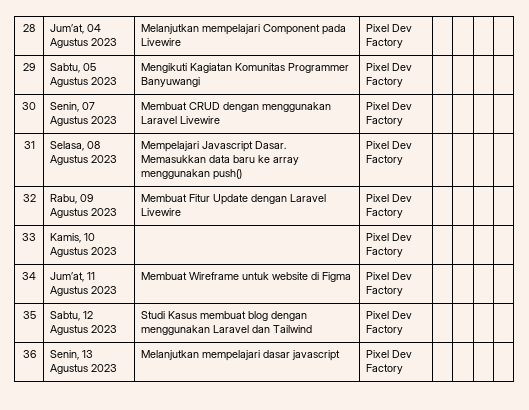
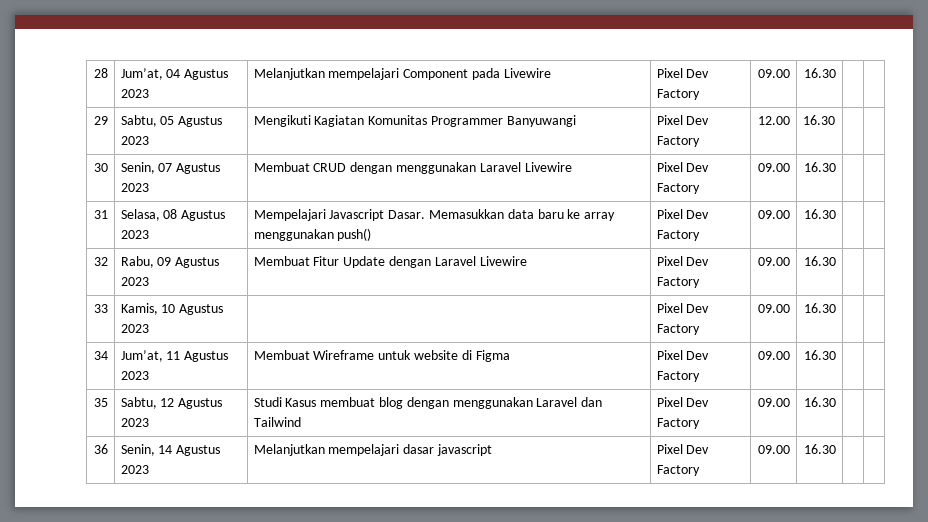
- 28 | Jum’at, 04 Agustus 2023 | Melanjutkan mempelajari Component pada Livewire | Pixel Dev Factory | | | |
+ 28 | Jum’at, 04 Agustus 2023 | Melanjutkan mempelajari Component pada Livewire | Pixel Dev Factory | 09.00 | 16.30 | |
- 29 | Sabtu, 05 Agustus 2023 | Mengikuti Kagiatan Komunitas Programmer Banyuwangi | Pixel Dev Factory | | | |
+ 29 | Sabtu, 05 Agustus 2023 | Mengikuti Kagiatan Komunitas Programmer Banyuwangi | Pixel Dev Factory | 12.00 | 16.30 | |
- 30 | Senin, 07 Agustus 2023 | Membuat CRUD dengan menggunakan Laravel Livewire | Pixel Dev Factory | | | |
+ 30 | Senin, 07 Agustus 2023 | Membuat CRUD dengan menggunakan Laravel Livewire | Pixel Dev Factory | 09.00 | 16.30 | |
- 31 | Selasa, 08 Agustus 2023 | Mempelajari Javascript Dasar. Memasukkan data baru ke array menggunakan push() | Pixel Dev Factory | | | |
+ 31 | Selasa, 08 Agustus 2023 | Mempelajari Javascript Dasar. Memasukkan data baru ke array menggunakan push() | Pixel Dev Factory | 09.00 | 16.30 | |
- 32 | Rabu, 09 Agustus 2023 | Membuat Fitur Update dengan Laravel Livewire | Pixel Dev Factory | | | |
+ 32 | Rabu, 09 Agustus 2023 | Membuat Fitur Update dengan Laravel Livewire | Pixel Dev Factory | 09.00 | 16.30 | |
- 33 | Kamis, 10 Agustus 2023 | | Pixel Dev Factory | | | |
+ 33 | Kamis, 10 Agustus 2023 | | Pixel Dev Factory | 09.00 | 16.30 | |
- 34 | Jum’at, 11 Agustus 2023 | Membuat Wireframe untuk website di Figma | Pixel Dev Factory | | | |
+ 34 | Jum’at, 11 Agustus 2023 | Membuat Wireframe untuk website di Figma | Pixel Dev Factory | 09.00 | 16.30 | |
- 35 | Sabtu, 12 Agustus 2023 | Studi Kasus membuat blog dengan menggunakan Laravel dan Tailwind | Pixel Dev Factory | | | |
+ 35 | Sabtu, 12 Agustus 2023 | Studi Kasus membuat blog dengan menggunakan Laravel dan Tailwind | Pixel Dev Factory | 09.00 | 16.30 | |
- 36 | Senin, 13 Agustus 2023 | Melanjutkan mempelajari dasar javascript | Pixel Dev Factory | | | |
+ 36 | Senin, 14 Agustus 2023 | Melanjutkan mempelajari dasar javascript | Pixel Dev Factory | 09.00 | 16.30 | |

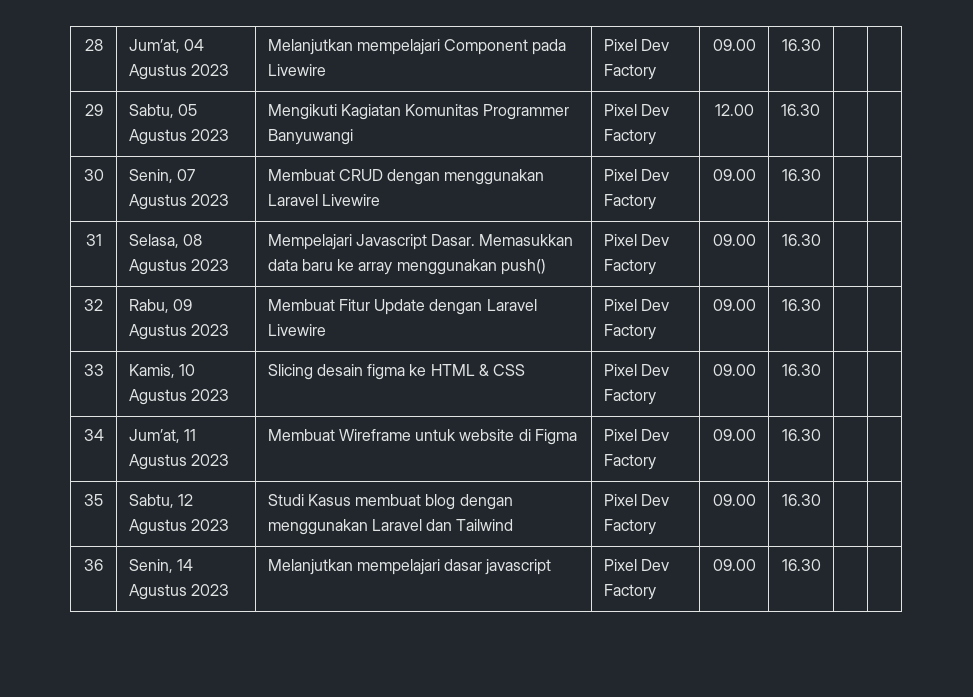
- 33 | Kamis, 10 Agustus 2023 | | Pixel Dev Factory | 09.00 | 16.30 | |
+ 33 | Kamis, 10 Agustus 2023 | Slicing desain figma ke HTML & CSS | Pixel Dev Factory | 09.00 | 16.30 | |

